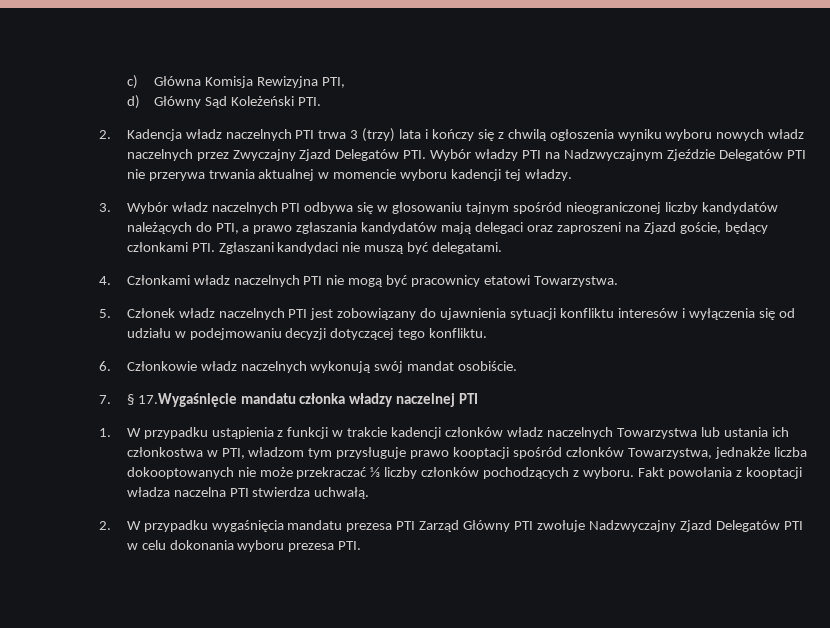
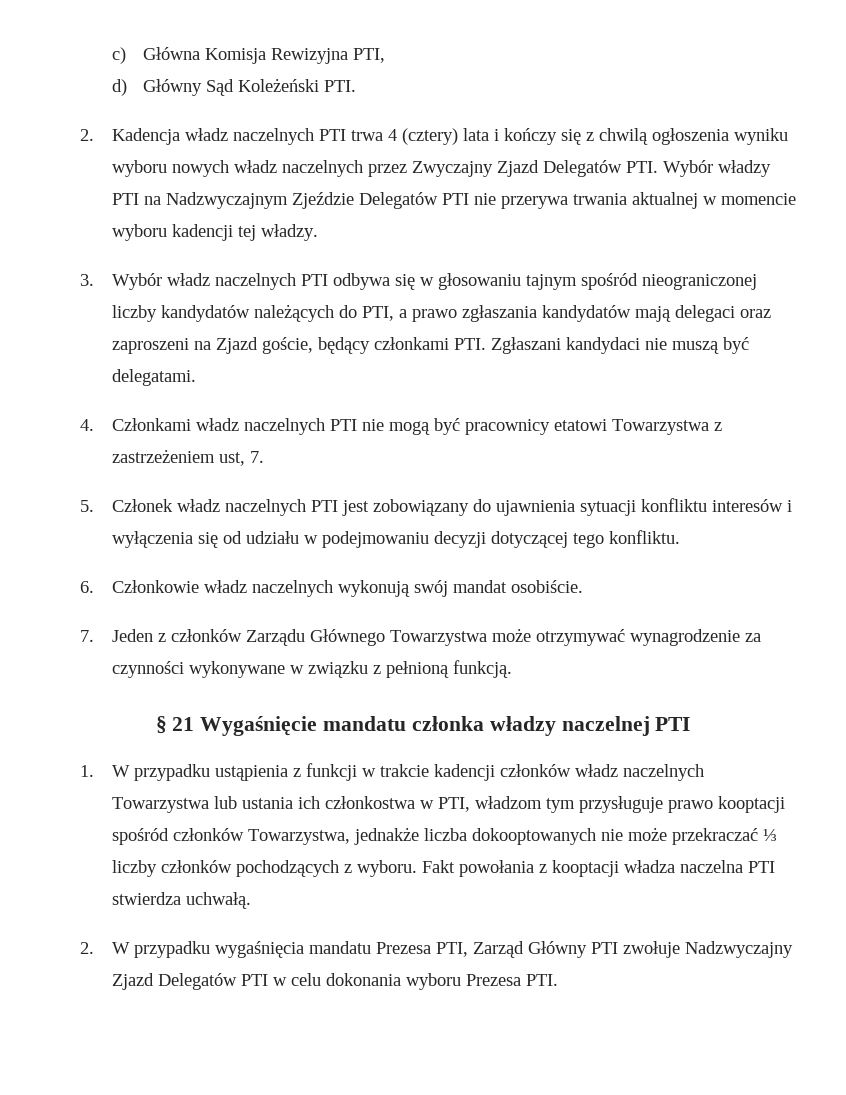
- 2. Kadencja władz naczelnych PTI trwa 3 (trzy) lata i kończy się z chwilą ogłoszenia wyniku wyboru nowych władz naczelnych przez Zwyczajny Zjazd Delegatów PTI. Wybór władzy PTI na Nadzwyczajnym Zjeździe Delegatów PTI nie przerywa trwania aktualnej w momencie wyboru kadencji tej władzy.
+ 2. Kadencja władz naczelnych PTI trwa 4 (cztery) lata i kończy się z chwilą ogłoszenia wyniku wyboru nowych władz naczelnych przez Zwyczajny Zjazd Delegatów PTI. Wybór władzy PTI na Nadzwyczajnym Zjeździe Delegatów PTI nie przerywa trwania aktualnej w momencie wyboru kadencji tej władzy.
- 4. Członkami władz naczelnych PTI nie mogą być pracownicy etatowi Towarzystwa.
+ 4. Członkami władz naczelnych PTI nie mogą być pracownicy etatowi Towarzystwa z zastrzeżeniem ust, 7.
- 7. § 17.Wygaśnięcie mandatu członka władzy naczelnej PTI
+ 7. Jeden z członków Zarządu Głównego Towarzystwa może otrzymywać wynagrodzenie za czynności wykonywane w związku z pełnioną funkcją.
+ § 21 Wygaśnięcie mandatu członka władzy naczelnej PTI
- 2. W przypadku wygaśnięcia mandatu prezesa PTI Zarząd Główny PTI zwołuje Nadzwyczajny Zjazd Delegatów PTI w celu dokonania wyboru prezesa PTI.
+ 2. W przypadku wygaśnięcia mandatu Prezesa PTI, Zarząd Główny PTI zwołuje Nadzwyczajny Zjazd Delegatów PTI w celu dokonania wyboru Prezesa PTI.

